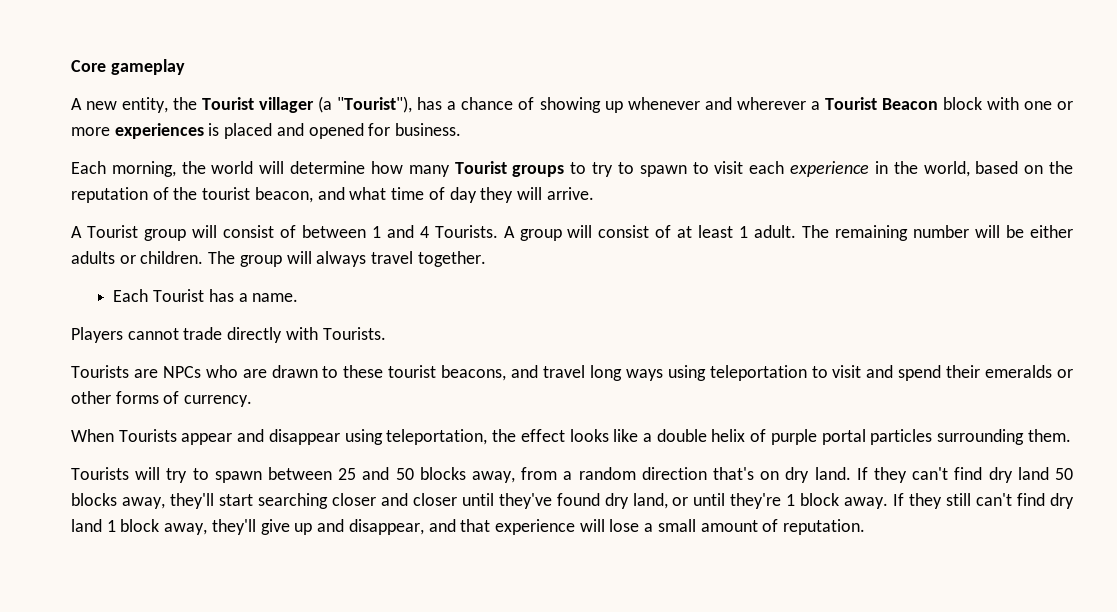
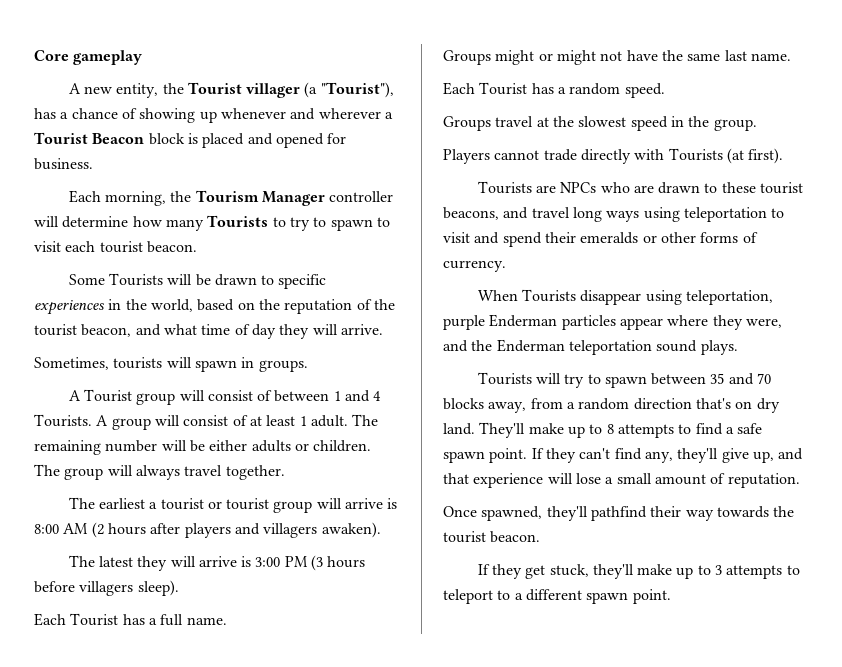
- A new entity, the Tourist villager (a "Tourist"), has a chance of showing up whenever and wherever a Tourist Beacon block with one or more experiences is placed and opened for business.
+ A new entity, the Tourist villager (a "Tourist"), has a chance of showing up whenever and wherever a Tourist Beacon block is placed and opened for business.
- Each morning, the world will determine how many Tourist groups to try to spawn to visit each experience in the world, based on the reputation of the tourist beacon, and what time of day they will arrive.
+ Each morning, the Tourism Manager controller will determine how many Tourists to try to spawn to visit each tourist beacon.
+ Some Tourists will be drawn to specific experiences in the world, based on the reputation of the tourist beacon, and what time of day they will arrive.
+ Sometimes, tourists will spawn in groups.
- Each Tourist has a name.
+ The earliest a tourist or tourist group will arrive is 8:00 AM (2 hours after players and villagers awaken).
+ The latest they will arrive is 3:00 PM (3 hours before villagers sleep).
+ Each Tourist has a full name.
+ Groups might or might not have the same last name.
+ Each Tourist has a random speed.
+ Groups travel at the slowest speed in the group.
- Players cannot trade directly with Tourists.
+ Players cannot trade directly with Tourists (at first).
- When Tourists appear and disappear using teleportation, the effect looks like a double helix of purple portal particles surrounding them.
+ When Tourists disappear using teleportation, purple Enderman particles appear where they were, and the Enderman teleportation sound plays.
- Tourists will try to spawn between 25 and 50 blocks away, from a random direction that's on dry land.
+ Tourists will try to spawn between 35 and 70 blocks away, from a random direction that's on dry land.
- If they can't find dry land 50 blocks away, they'll start searching closer and closer until they've found dry land, or until they're 1 block away. If they still can't find dry land 1 block away, they'll give up and disappear, and that experience will lose a small amount of reputation.
+ They'll make up to 8 attempts to find a safe spawn point. If they can't find any, they'll give up, and that experience will lose a small amount of reputation.
+ Once spawned, they'll pathfind their way towards the tourist beacon.
+ If they get stuck, they'll make up to 3 attempts to teleport to a different spawn point.

